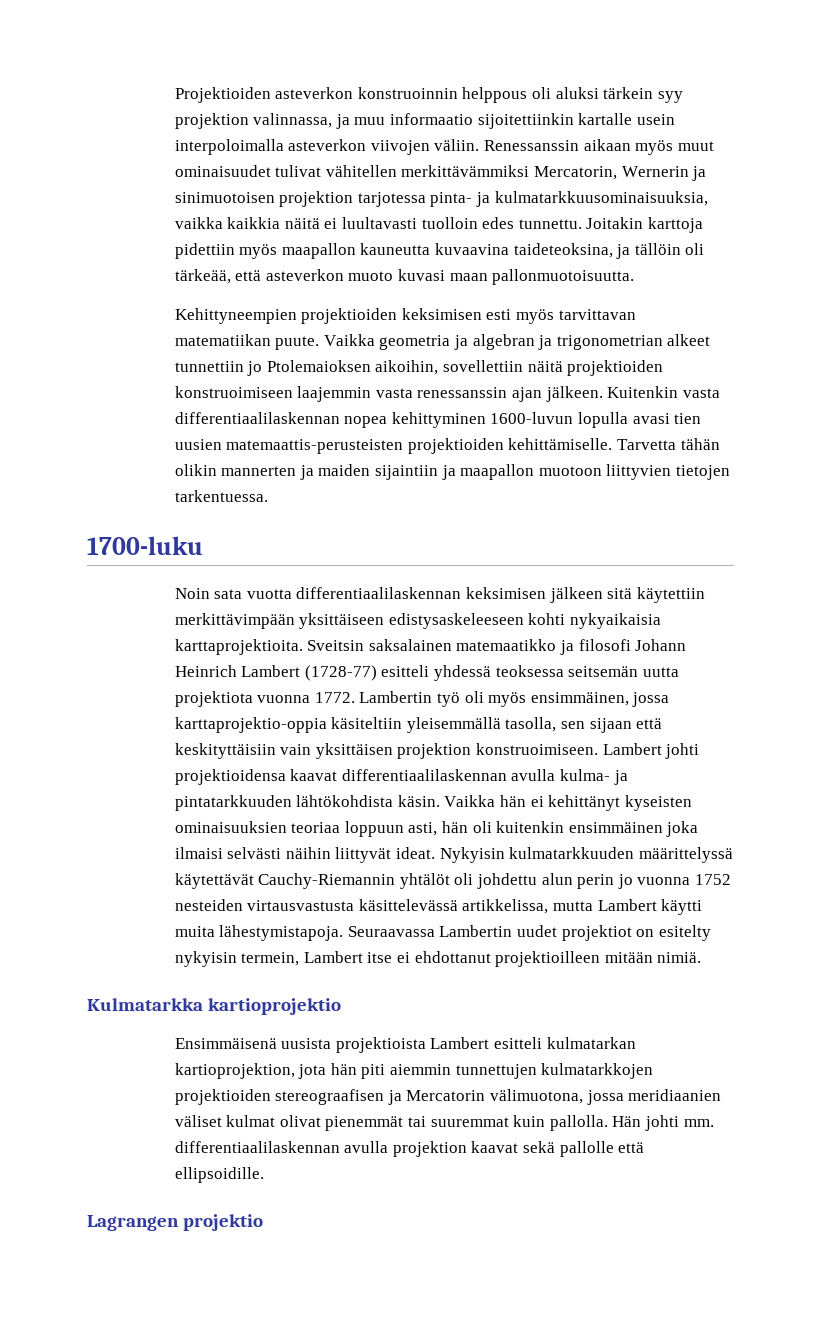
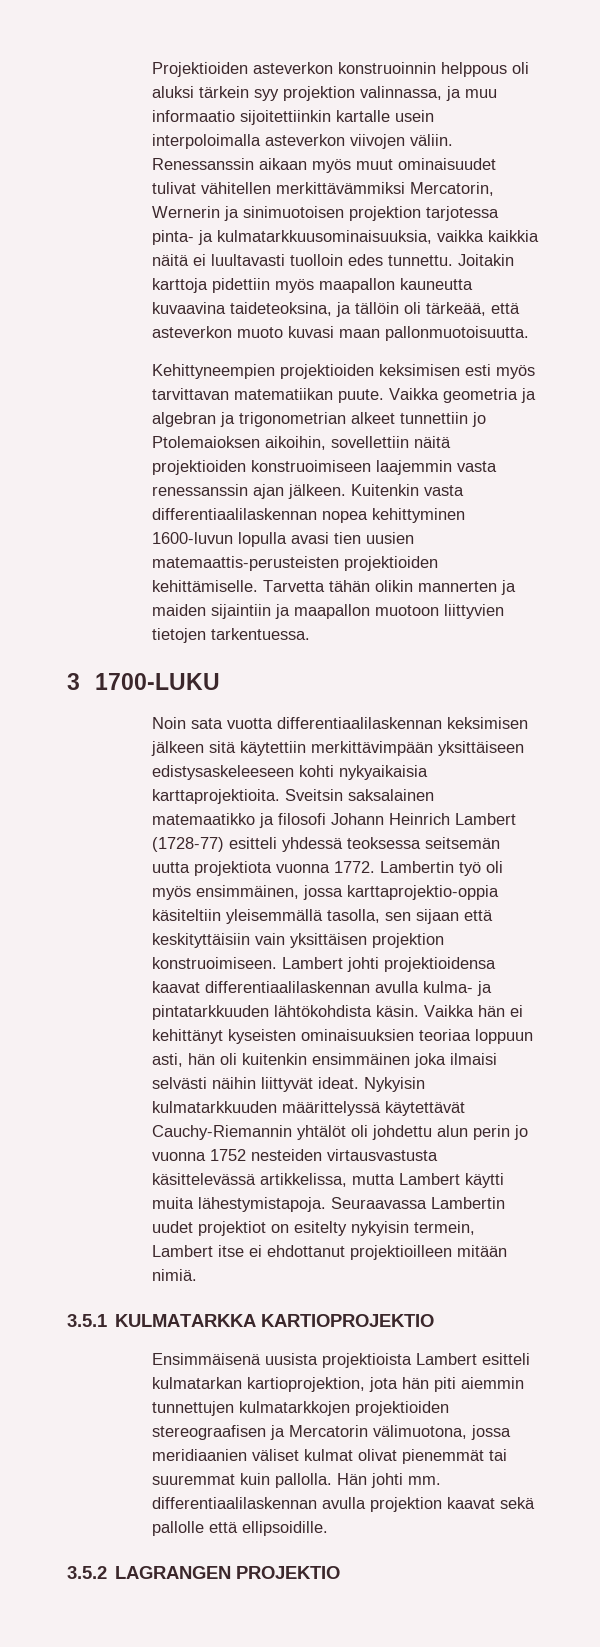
- 1700-luku
+ 3 1700-LUKU
- Kulmatarkka kartioprojektio
+ 3.5.1 KULMATARKKA KARTIOPROJEKTIO
- Lagrangen projektio
+ 3.5.2 LAGRANGEN PROJEKTIO

